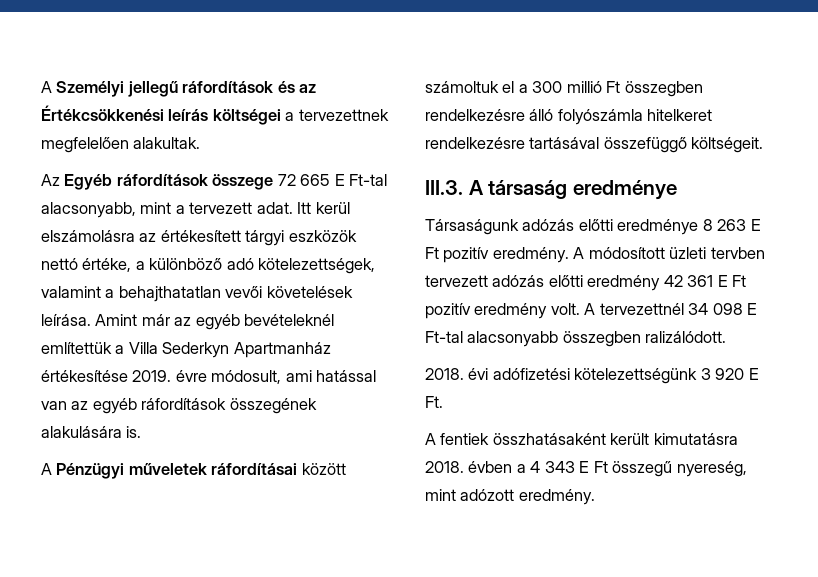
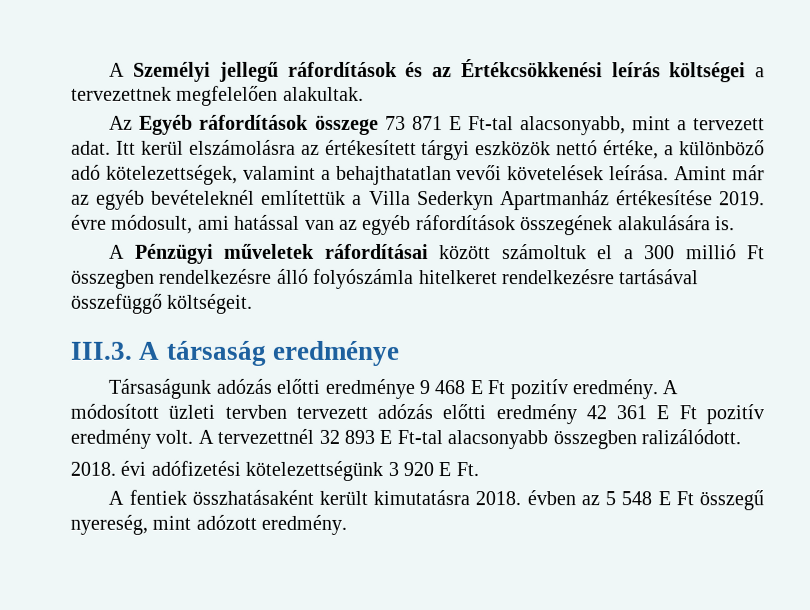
- Az Egyéb ráfordítások összege 72 665 E Ft-tal alacsonyabb, mint a tervezett adat.
+ Az Egyéb ráfordítások összege 73 871 E Ft-tal alacsonyabb, mint a tervezett adat.
- Társaságunk adózás előtti eredménye 8 263 E Ft pozitív eredmény.
+ Társaságunk adózás előtti eredménye 9 468 E Ft pozitív eredmény.
- A tervezettnél 34 098 E Ft-tal alacsonyabb összegben ralizálódott.
+ A tervezettnél 32 893 E Ft-tal alacsonyabb összegben ralizálódott.
- A fentiek összhatásaként került kimutatásra 2018. évben a 4 343 E Ft összegű nyereség, mint adózott eredmény.
+ A fentiek összhatásaként került kimutatásra 2018. évben az 5 548 E Ft összegű nyereség, mint adózott eredmény.

